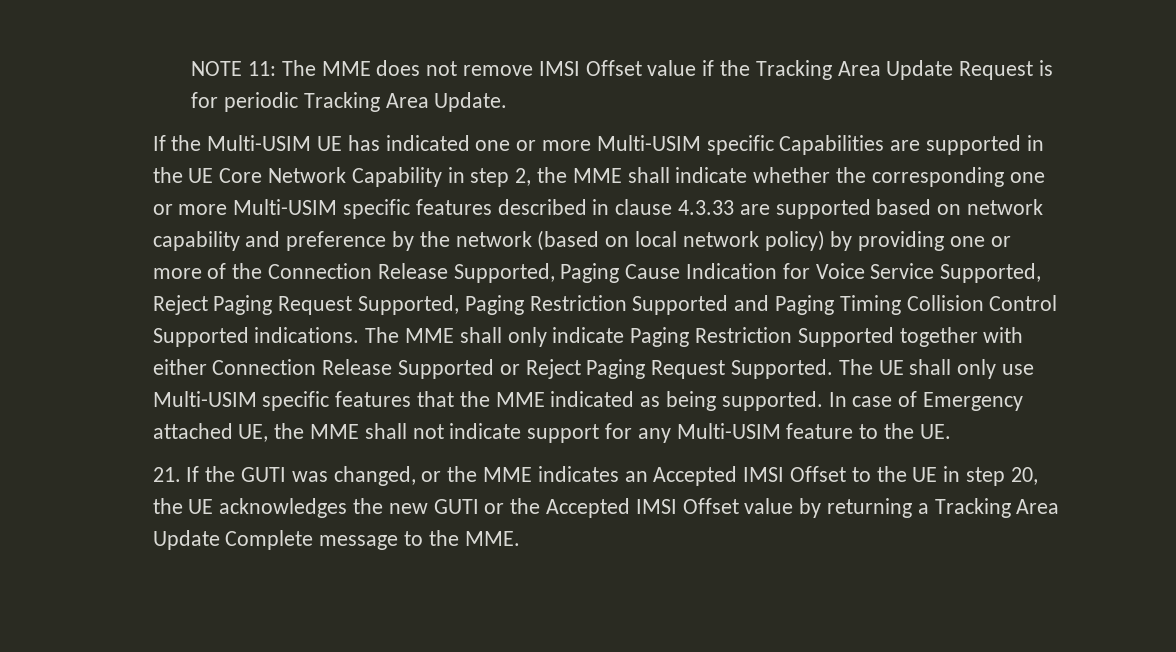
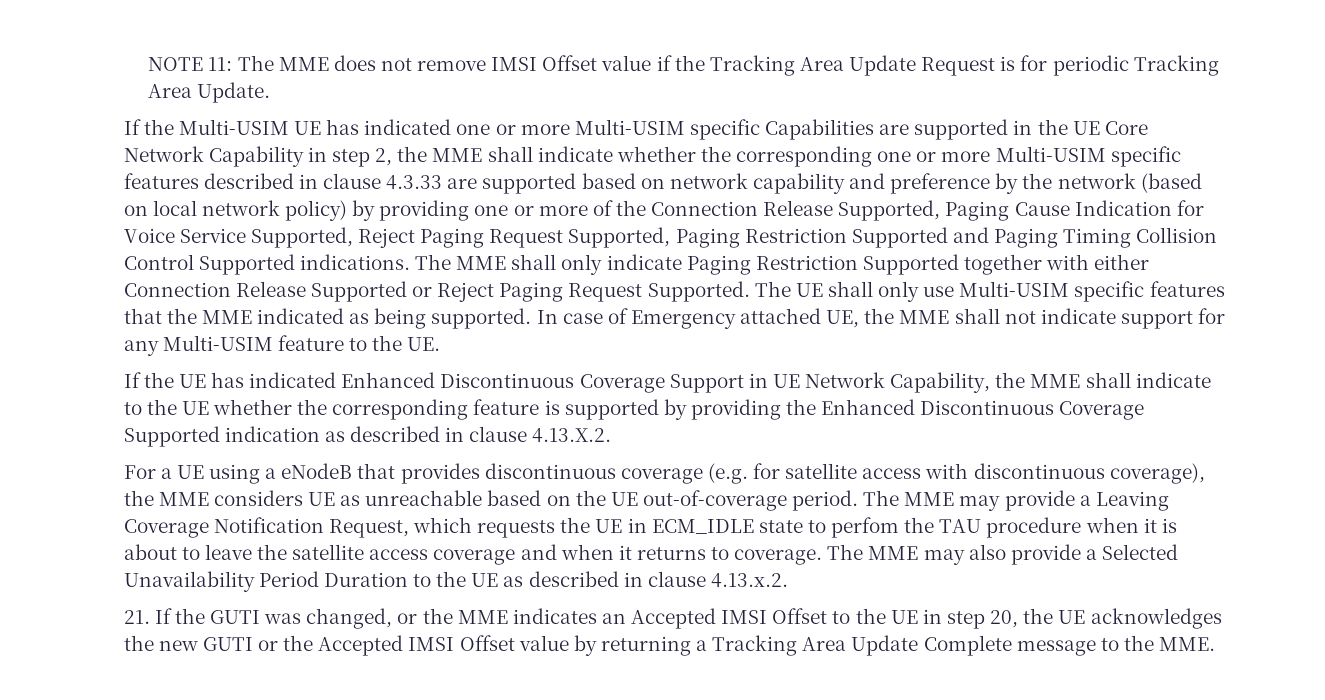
+ If the UE has indicated Enhanced Discontinuous Coverage Support in UE Network Capability, the MME shall indicate to the UE whether the corresponding feature is supported by providing the Enhanced Discontinuous Coverage Supported indication as described in clause 4.13.X.2.
+ For a UE using a eNodeB that provides discontinuous coverage (e.g. for satellite access with discontinuous coverage), the MME considers UE as unreachable based on the UE out-of-coverage period. The MME may provide a Leaving Coverage Notification Request, which requests the UE in ECM_IDLE state to perfom the TAU procedure when it is about to leave the satellite access coverage and when it returns to coverage. The MME may also provide a Selected Unavailability Period Duration to the UE as described in clause 4.13.x.2.

